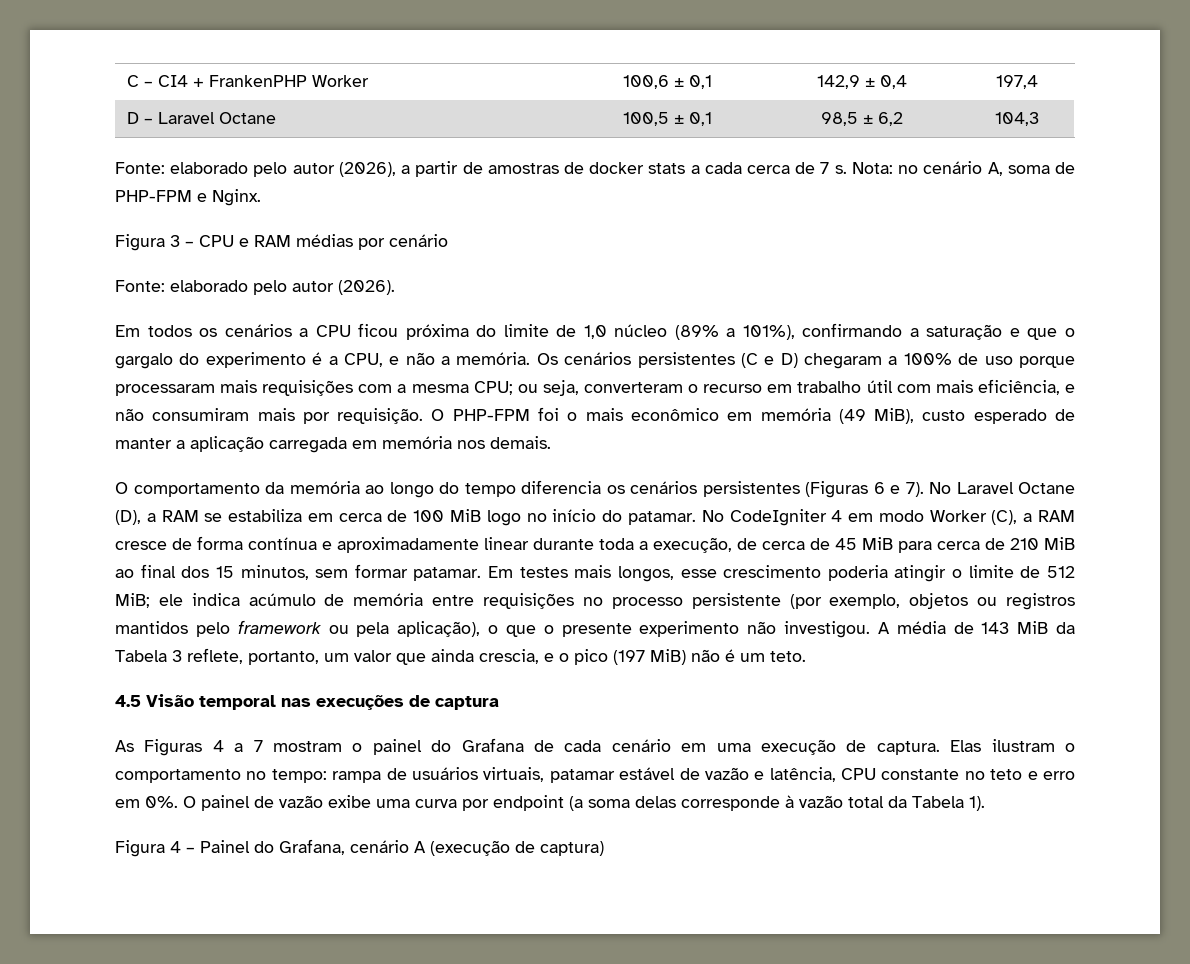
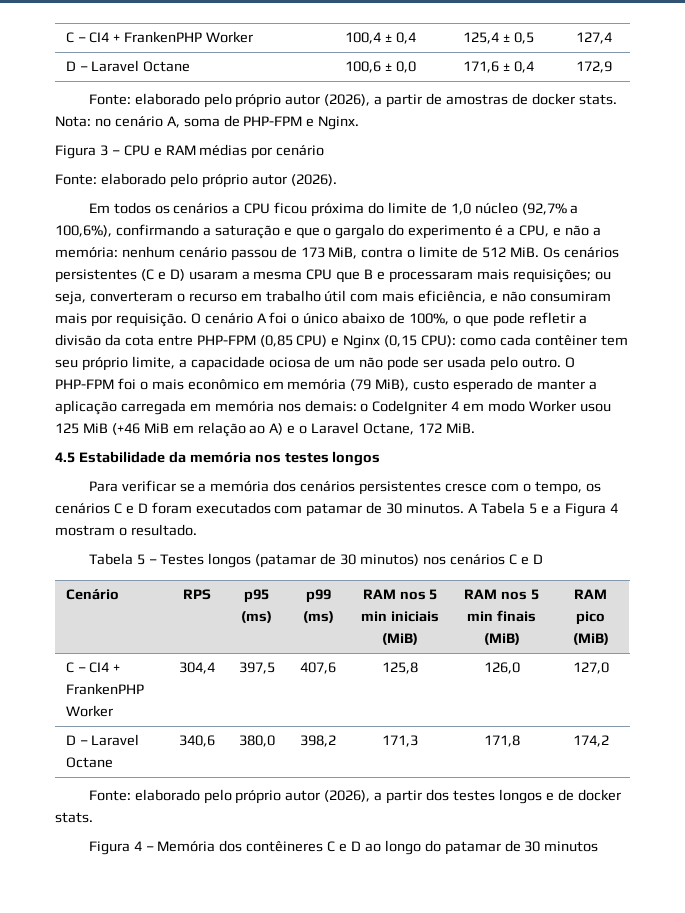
- C – CI4 + FrankenPHP Worker | 100,6 ± 0,1 | 142,9 ± 0,4 | 197,4
- D – Laravel Octane | 100,5 ± 0,1 | 98,5 ± 6,2 | 104,3
- Fonte: elaborado pelo autor (2026), a partir de amostras de docker stats a cada cerca de 7 s.
+ C – CI4 + FrankenPHP Worker | 100,4 ± 0,4 | 125,4 ± 0,5 | 127,4
+ D – Laravel Octane | 100,6 ± 0,0 | 171,6 ± 0,4 | 172,9
+ Fonte: elaborado pelo próprio autor (2026), a partir de amostras de docker stats.
- Fonte: elaborado pelo autor (2026).
+ Fonte: elaborado pelo próprio autor (2026).
- Em todos os cenários a CPU ficou próxima do limite de 1,0 núcleo (89% a 101%), confirmando a saturação e que o gargalo do experimento é a CPU, e não a memória. Os cenários persistentes (C e D) chegaram a 100% de uso porque processaram mais requisições com a mesma CPU; ou seja, converteram o recurso em trabalho útil com mais eficiência, e não consumiram mais por requisição.
+ Em todos os cenários a CPU ficou próxima do limite de 1,0 núcleo (92,7% a 100,6%), confirmando a saturação e que o gargalo do experimento é a CPU, e não a memória: nenhum cenário passou de 173 MiB, contra o limite de 512 MiB. Os cenários persistentes (C e D) usaram a mesma CPU que B e processaram mais requisições; ou seja, converteram o recurso em trabalho útil com mais eficiência, e não consumiram mais por requisição.
- O PHP-FPM foi o mais econômico em memória (49 MiB), custo esperado de manter a aplicação carregada em memória nos demais.
- O comportamento da memória ao longo do tempo diferencia os cenários persistentes (Figuras 6 e 7). No Laravel Octane (D), a RAM se estabiliza em cerca de 100 MiB logo no início do patamar. No CodeIgniter 4 em modo Worker (C), a RAM cresce de forma contínua e aproximadamente linear durante toda a execução, de cerca de 45 MiB para cerca de 210 MiB ao final dos 15 minutos, sem formar patamar. Em testes mais longos, esse crescimento poderia atingir o limite de 512 MiB; ele indica acúmulo de memória entre requisições no processo persistente (por exemplo, objetos ou registros mantidos pelo framework ou pela aplicação), o que o presente experimento não investigou. A média de 143 MiB da Tabela 3 reflete, portanto, um valor que ainda crescia, e o pico (197 MiB) não é um teto.
- 4.5 Visão temporal nas execuções de captura
- As Figuras 4 a 7 mostram o painel do Grafana de cada cenário em uma execução de captura. Elas ilustram o comportamento no tempo: rampa de usuários virtuais, patamar estável de vazão e latência, CPU constante no teto e erro em 0%. O painel de vazão exibe uma curva por endpoint (a soma delas corresponde à vazão total da Tabela 1).
- Figura 4 – Painel do Grafana, cenário A (execução de captura)
+ O cenário A foi o único abaixo de 100%, o que pode refletir a divisão da cota entre PHP-FPM (0,85 CPU) e Nginx (0,15 CPU): como cada contêiner tem seu próprio limite, a capacidade ociosa de um não pode ser usada pelo outro. O PHP-FPM foi o mais econômico em memória (79 MiB), custo esperado de manter a aplicação carregada em memória nos demais: o CodeIgniter 4 em modo Worker usou 125 MiB (+46 MiB em relação ao A) e o Laravel Octane, 172 MiB.
+ 4.5 Estabilidade da memória nos testes longos
+ Para verificar se a memória dos cenários persistentes cresce com o tempo, os cenários C e D foram executados com patamar de 30 minutos. A Tabela 5 e a Figura 4 mostram o resultado.
+ Tabela 5 – Testes longos (patamar de 30 minutos) nos cenários C e D
+ Cenário | RPS | p95 (ms) | p99 (ms) | RAM nos 5 min iniciais (MiB) | RAM nos 5 min finais (MiB) | RAM pico (MiB)
+ C – CI4 + FrankenPHP Worker | 304,4 | 397,5 | 407,6 | 125,8 | 126,0 | 127,0
+ D – Laravel Octane | 340,6 | 380,0 | 398,2 | 171,3 | 171,8 | 174,2
+ Fonte: elaborado pelo próprio autor (2026), a partir dos testes longos e de docker stats.
+ Figura 4 – Memória dos contêineres C e D ao longo do patamar de 30 minutos

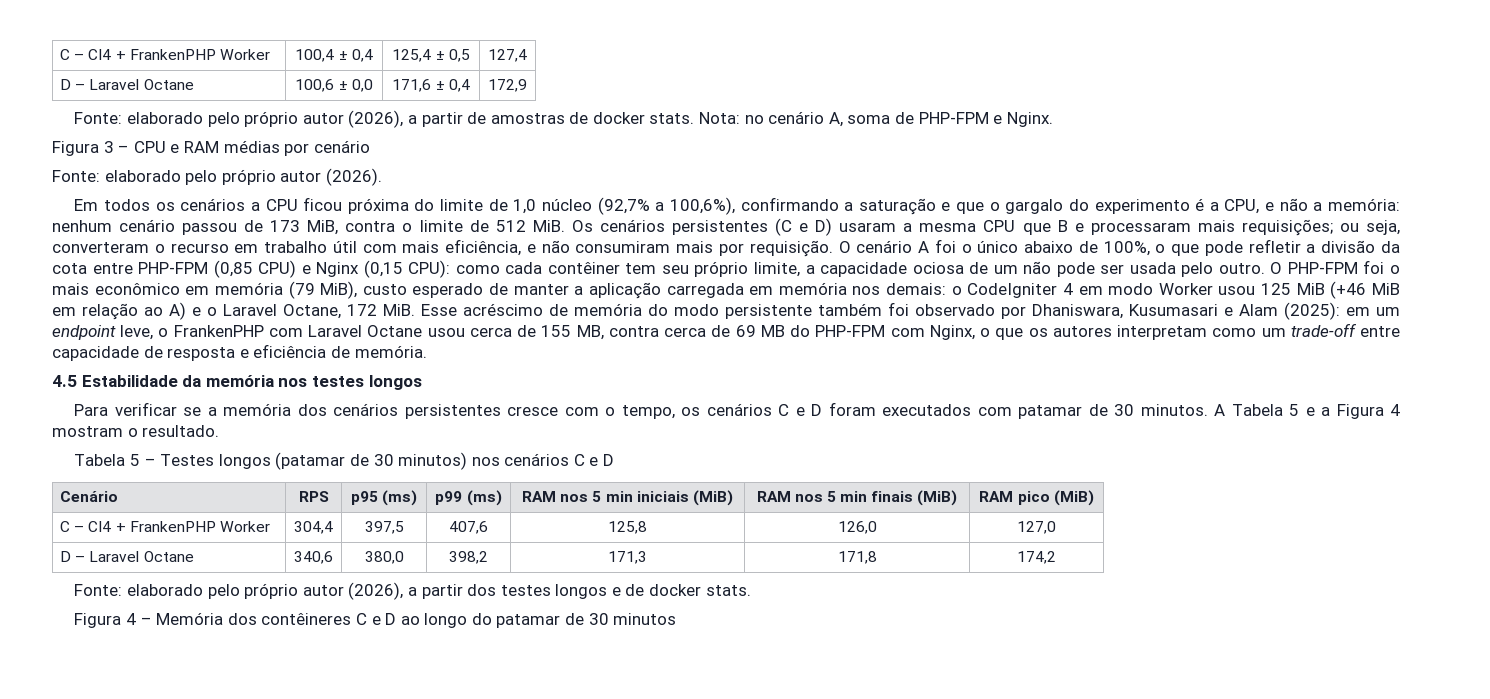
- O PHP-FPM foi o mais econômico em memória (79 MiB), custo esperado de manter a aplicação carregada em memória nos demais: o CodeIgniter 4 em modo Worker usou 125 MiB (+46 MiB em relação ao A) e o Laravel Octane, 172 MiB.
+ O PHP-FPM foi o mais econômico em memória (79 MiB), custo esperado de manter a aplicação carregada em memória nos demais: o CodeIgniter 4 em modo Worker usou 125 MiB (+46 MiB em relação ao A) e o Laravel Octane, 172 MiB. Esse acréscimo de memória do modo persistente também foi observado por Dhaniswara, Kusumasari e Alam (2025): em um endpoint leve, o FrankenPHP com Laravel Octane usou cerca de 155 MB, contra cerca de 69 MB do PHP-FPM com Nginx, o que os autores interpretam como um trade-off entre capacidade de resposta e eficiência de memória.

